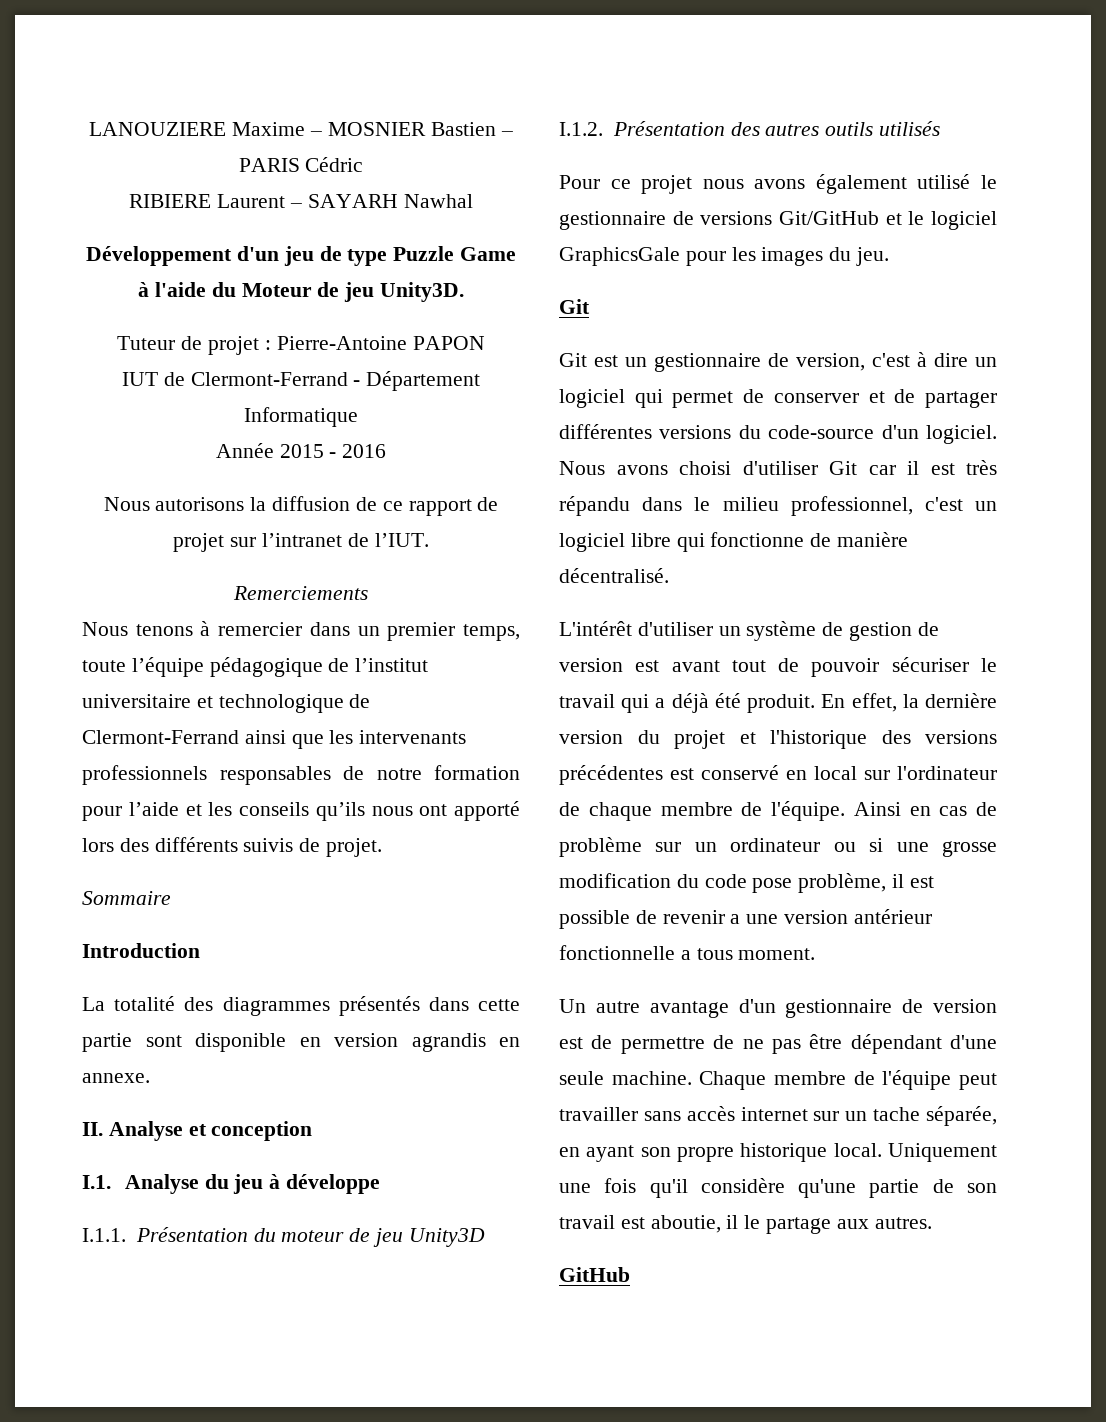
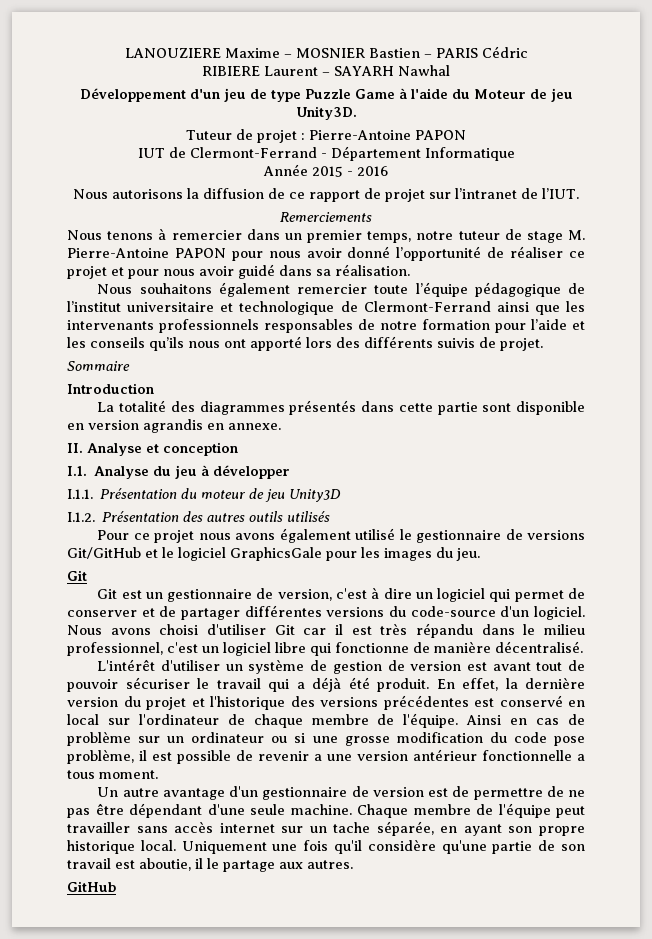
- Nous tenons à remercier dans un premier temps, toute l’équipe pédagogique de l’institut universitaire et technologique de Clermont-Ferrand ainsi que les intervenants professionnels responsables de notre formation pour l’aide et les conseils qu’ils nous ont apporté lors des différents suivis de projet.
+ Nous tenons à remercier dans un premier temps, notre tuteur de stage M. Pierre-Antoine PAPON pour nous avoir donné l’opportunité de réaliser ce projet et pour nous avoir guidé dans sa réalisation.
+ Nous souhaitons également remercier toute l’équipe pédagogique de l’institut universitaire et technologique de Clermont-Ferrand ainsi que les intervenants professionnels responsables de notre formation pour l’aide et les conseils qu’ils nous ont apporté lors des différents suivis de projet.
- I.1. Analyse du jeu à développe
+ I.1. Analyse du jeu à développer

